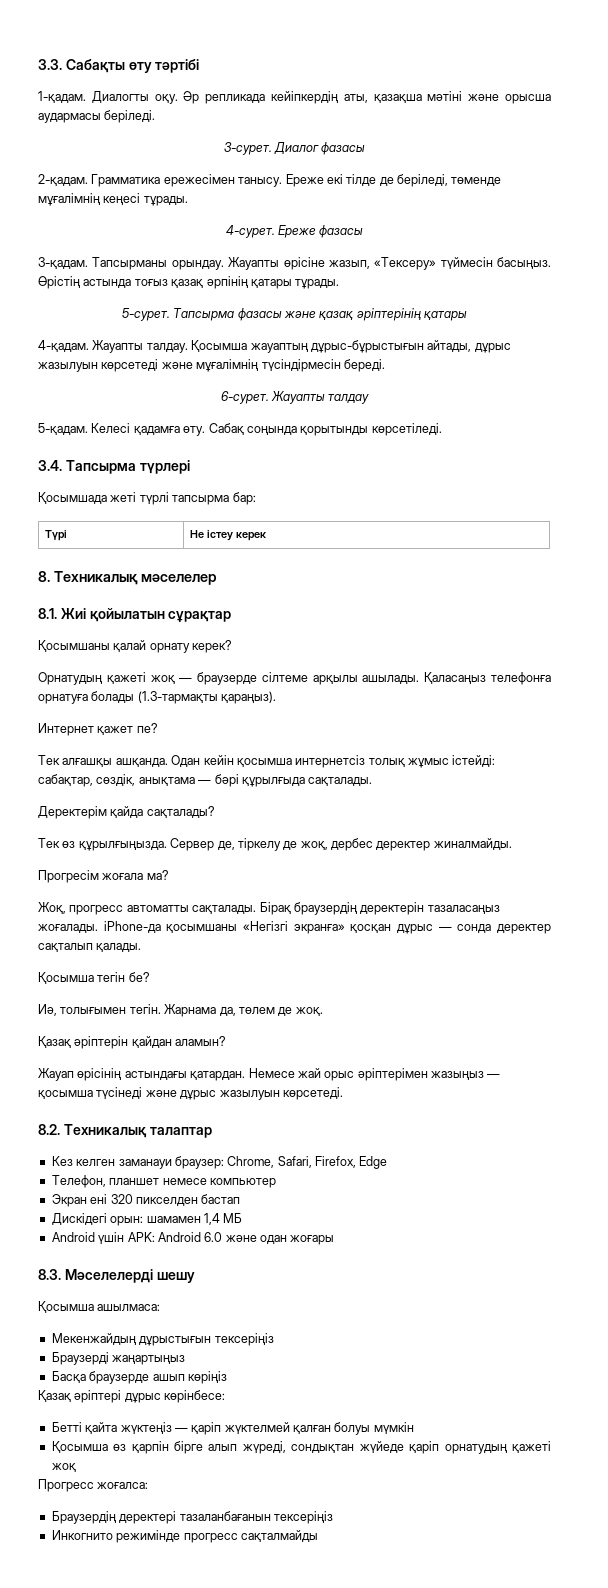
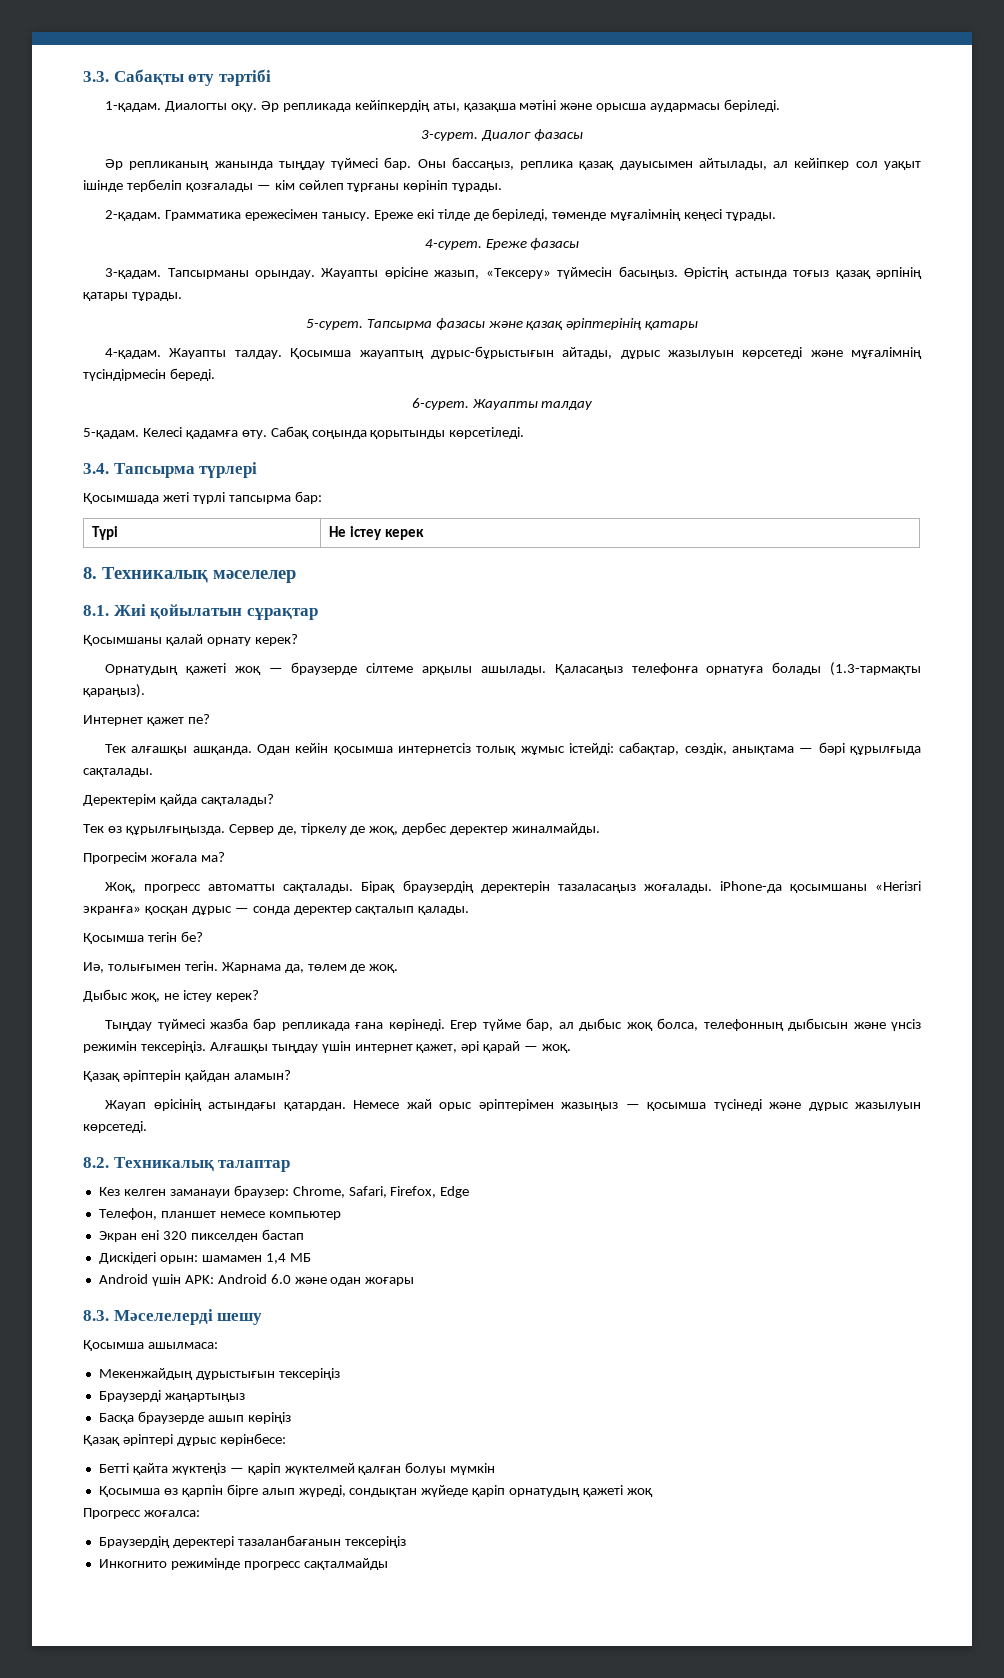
+ Әр репликаның жанында тыңдау түймесі бар. Оны бассаңыз, реплика қазақ дауысымен айтылады, ал кейіпкер сол уақыт ішінде тербеліп қозғалады — кім сөйлеп тұрғаны көрініп тұрады.
+ Дыбыс жоқ, не істеу керек?
+ Тыңдау түймесі жазба бар репликада ғана көрінеді. Егер түйме бар, ал дыбыс жоқ болса, телефонның дыбысын және үнсіз режимін тексеріңіз. Алғашқы тыңдау үшін интернет қажет, әрі қарай — жоқ.

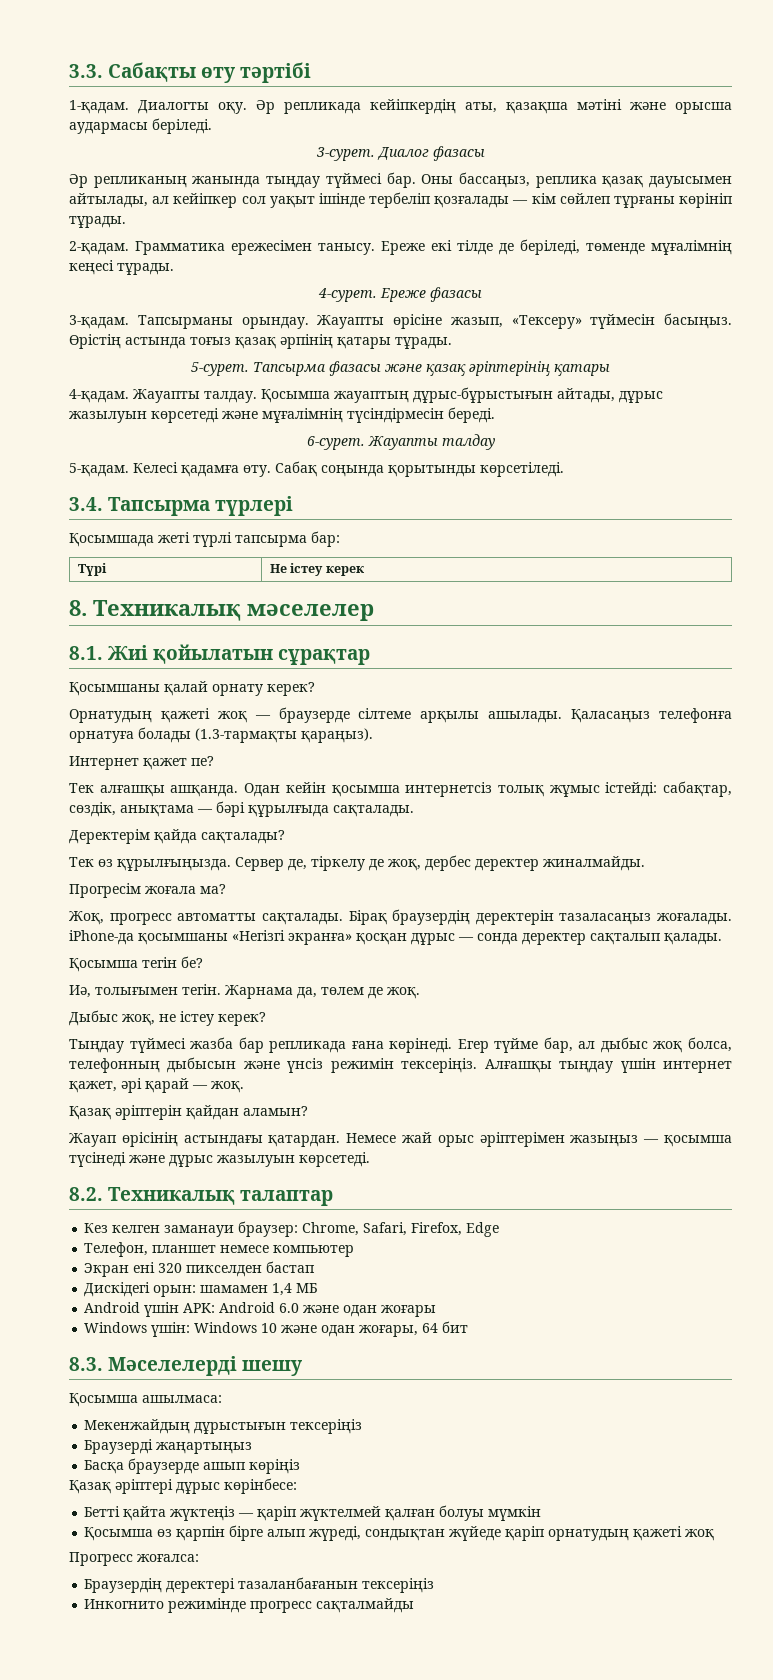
+ Windows үшін: Windows 10 және одан жоғары, 64 бит

